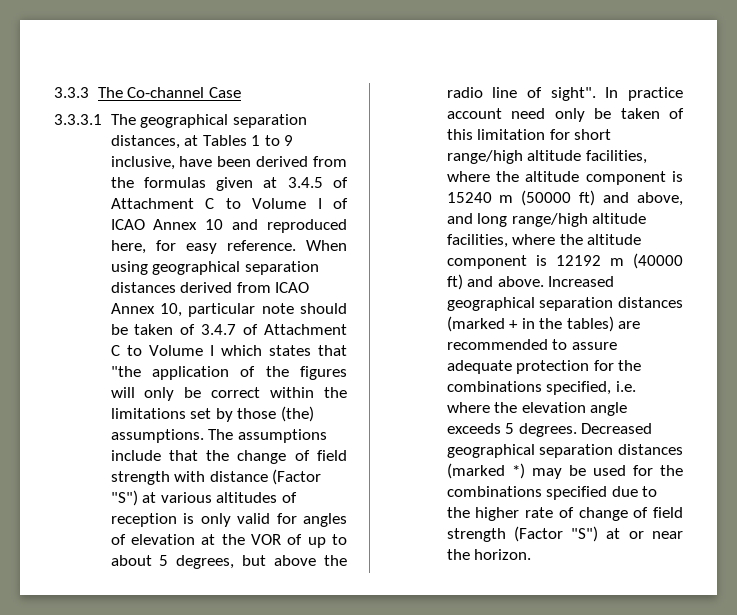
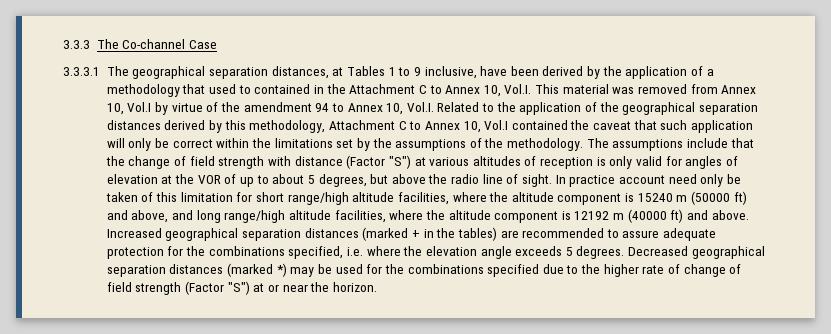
- 3.3.3.1 The geographical separation distances, at Tables 1 to 9 inclusive, have been derived from the formulas given at 3.4.5 of Attachment C to Volume I of ICAO Annex 10 and reproduced here, for easy reference. When using geographical separation distances derived from ICAO Annex 10, particular note should be taken of 3.4.7 of Attachment C to Volume I which states that "the application of the figures will only be correct within the limitations set by those (the) assumptions.
+ 3.3.3.1 The geographical separation distances, at Tables 1 to 9 inclusive, have been derived by the application of a methodology that used to contained in the Attachment C to Annex 10, Vol.I. This material was removed from Annex 10, Vol.I by virtue of the amendment 94 to Annex 10, Vol.I. Related to the application of the geographical separation distances derived by this methodology, Attachment C to Annex 10, Vol.I contained the caveat that such application will only be correct within the limitations set by the assumptions of the methodology.
- The assumptions include that the change of field strength with distance (Factor "S") at various altitudes of reception is only valid for angles of elevation at the VOR of up to about 5 degrees, but above the radio line of sight".
+ The assumptions include that the change of field strength with distance (Factor "S") at various altitudes of reception is only valid for angles of elevation at the VOR of up to about 5 degrees, but above the radio line of sight.

